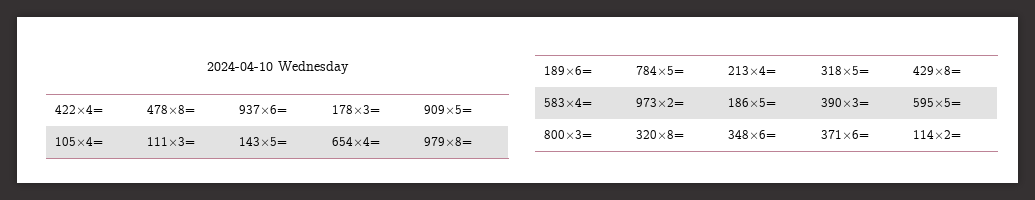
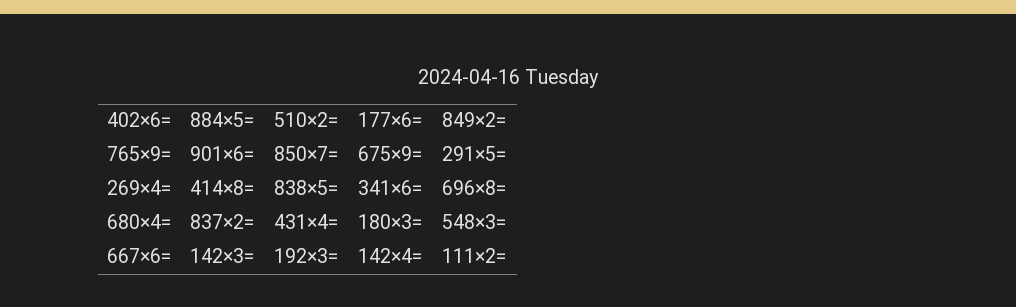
- 2024-04-10 Wednesday
- 422×4= | 478×8= | 937×6= | 178×3= | 909×5=
- 105×4= | 111×3= | 143×5= | 654×4= | 979×8=
- 189×6= | 784×5= | 213×4= | 318×5= | 429×8=
- 583×4= | 973×2= | 186×5= | 390×3= | 595×5=
- 800×3= | 320×8= | 348×6= | 371×6= | 114×2=
+ 2024-04-16 Tuesday
+ 402×6= | 884×5= | 510×2= | 177×6= | 849×2=
+ 765×9= | 901×6= | 850×7= | 675×9= | 291×5=
+ 269×4= | 414×8= | 838×5= | 341×6= | 696×8=
+ 680×4= | 837×2= | 431×4= | 180×3= | 548×3=
+ 667×6= | 142×3= | 192×3= | 142×4= | 111×2=

